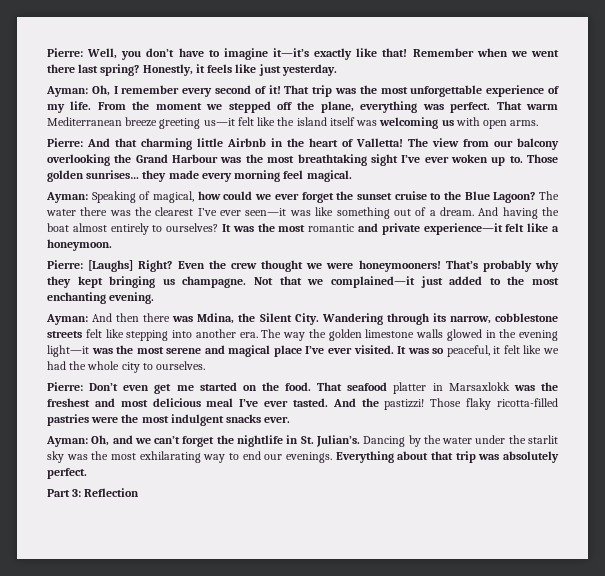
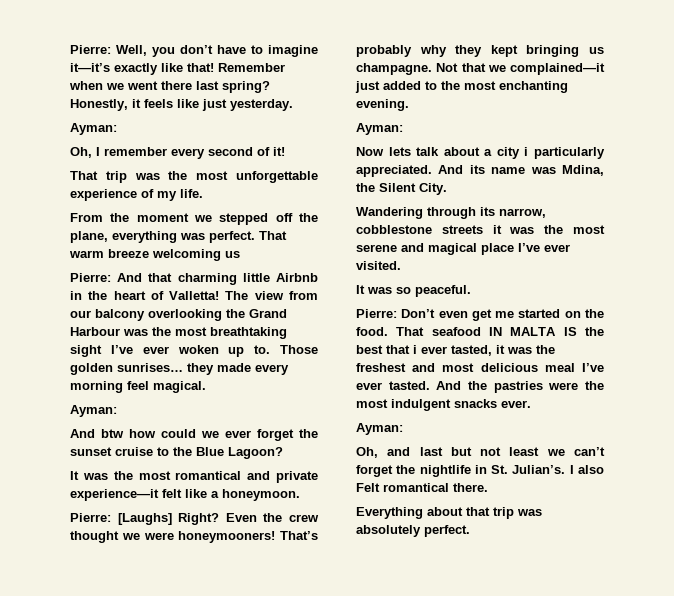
  Honestly, it feels like just yesterday.
- Ayman: Oh, I remember every second of it! That trip was the most unforgettable experience of my life. From the moment we stepped off the plane, everything was perfect.
+ Ayman:
+ Oh, I remember every second of it!
+ That trip was the most unforgettable experience of my life.
+ From the moment we stepped off the plane, everything was perfect.
- That warm Mediterranean breeze greeting us—it felt like the island itself was welcoming us with open arms.
+ That warm breeze welcoming us
  Those golden sunrises… they made every morning feel magical.
- Ayman: Speaking of magical, how could we ever forget the sunset cruise to the Blue Lagoon? The water there was the clearest I’ve ever seen—it was like something out of a dream. And having the boat almost entirely to ourselves? It was the most romantic and private experience—it felt like a honeymoon.
+ Ayman:
+ And btw how could we ever forget the sunset cruise to the Blue Lagoon?
+ It was the most romantical and private experience—it felt like a honeymoon.
  Not that we complained—it just added to the most enchanting evening.
- Ayman: And then there was Mdina, the Silent City. Wandering through its narrow, cobblestone streets felt like stepping into another era. The way the golden limestone walls glowed in the evening light—it was the most serene and magical place I’ve ever visited. It was so peaceful, it felt like we had the whole city to ourselves.
+ Ayman:
+ Now lets talk about a city i particularly appreciated. And its name was Mdina, the Silent City.
+ Wandering through its narrow, cobblestone streets it was the most serene and magical place I’ve ever visited.
+ It was so peaceful.
- That seafood platter in Marsaxlokk was the freshest and most delicious meal I’ve ever tasted.
+ That seafood IN MALTA IS the best that i ever tasted, it was the freshest and most delicious meal I’ve ever tasted.
- And the pastizzi! Those flaky ricotta-filled pastries were the most indulgent snacks ever.
- Ayman: Oh, and we can’t forget the nightlife in St. Julian’s.
+ And the pastries were the most indulgent snacks ever.
+ Ayman:
+ Oh, and last but not least we can’t forget the nightlife in St. Julian’s.
- Dancing by the water under the starlit sky was the most exhilarating way to end our evenings. Everything about that trip was absolutely perfect.
+ I also Felt romantical there.
+ Everything about that trip was absolutely perfect.
- Part 3: Reflection

